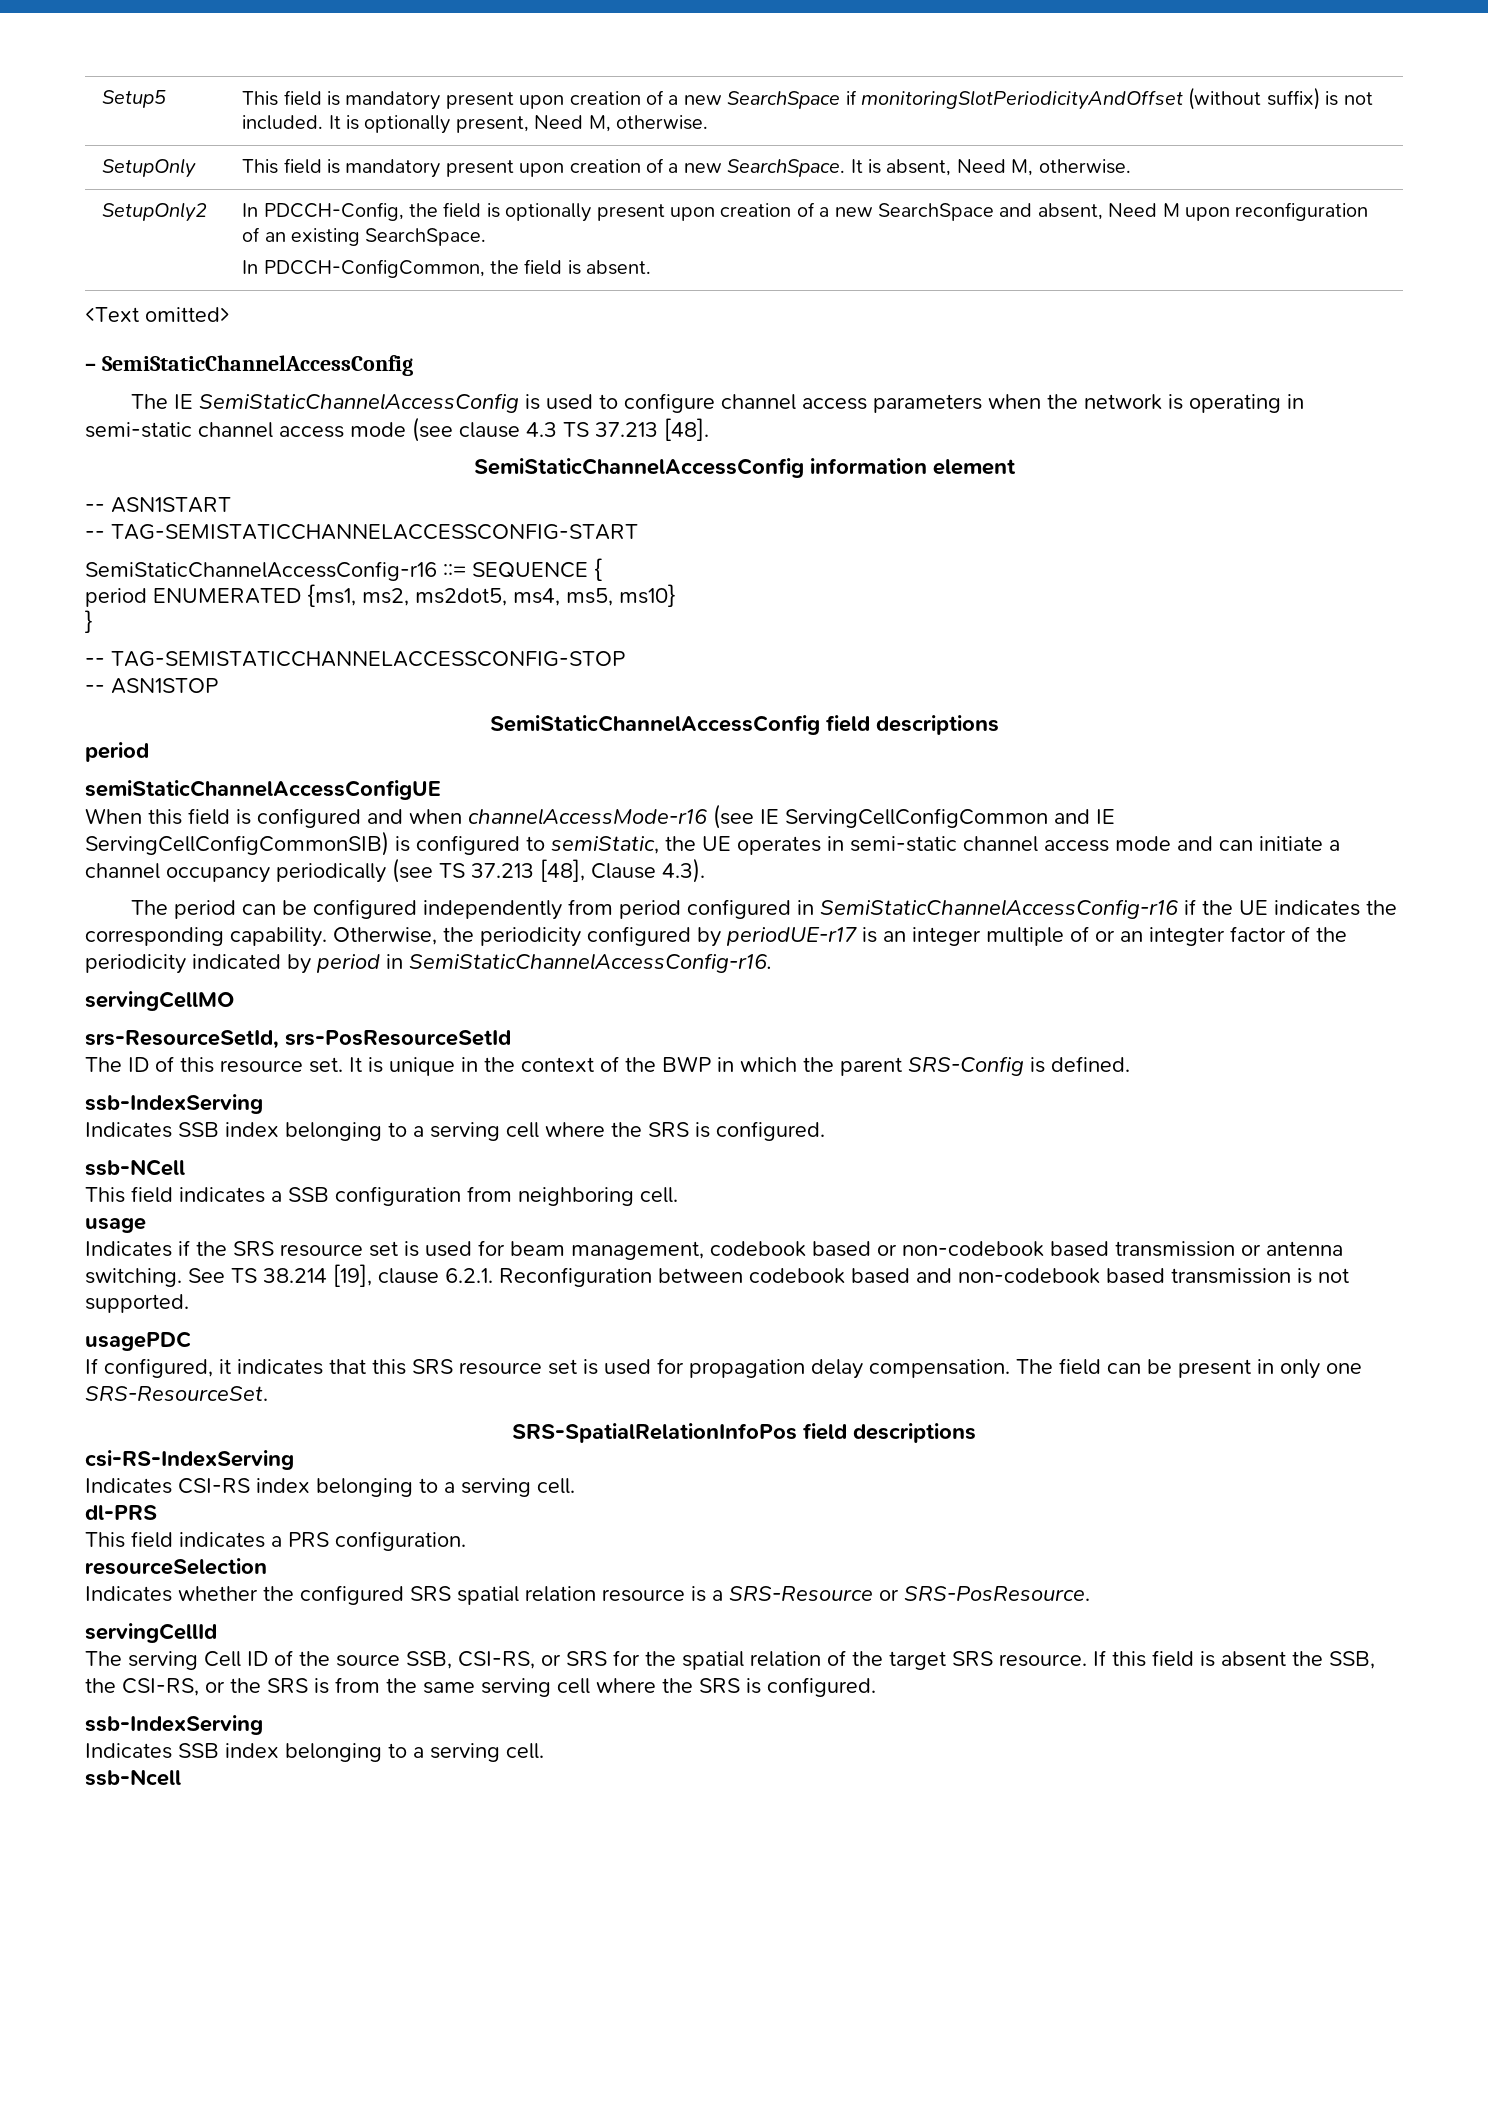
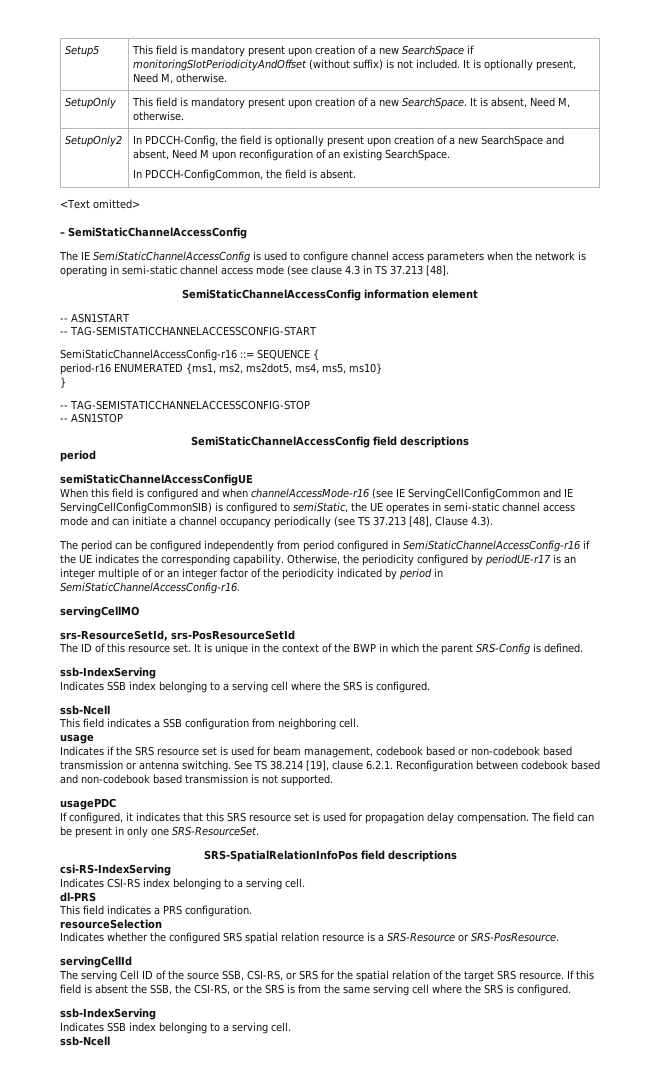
- The IE SemiStaticChannelAccessConfig is used to configure channel access parameters when the network is operating in semi-static channel access mode (see clause 4.3 TS 37.213 [48].
+ The IE SemiStaticChannelAccessConfig is used to configure channel access parameters when the network is operating in semi-static channel access mode (see clause 4.3 in TS 37.213 [48].
- period ENUMERATED {ms1, ms2, ms2dot5, ms4, ms5, ms10}
+ period-r16 ENUMERATED {ms1, ms2, ms2dot5, ms4, ms5, ms10}
- Otherwise, the periodicity configured by periodUE-r17 is an integer multiple of or an integter factor of the periodicity indicated by period in SemiStaticChannelAccessConfig-r16.
+ Otherwise, the periodicity configured by periodUE-r17 is an integer multiple of or an integer factor of the periodicity indicated by period in SemiStaticChannelAccessConfig-r16.
  Indicates SSB index belonging to a serving cell where the SRS is configured.
- ssb-NCell
+ ssb-Ncell

